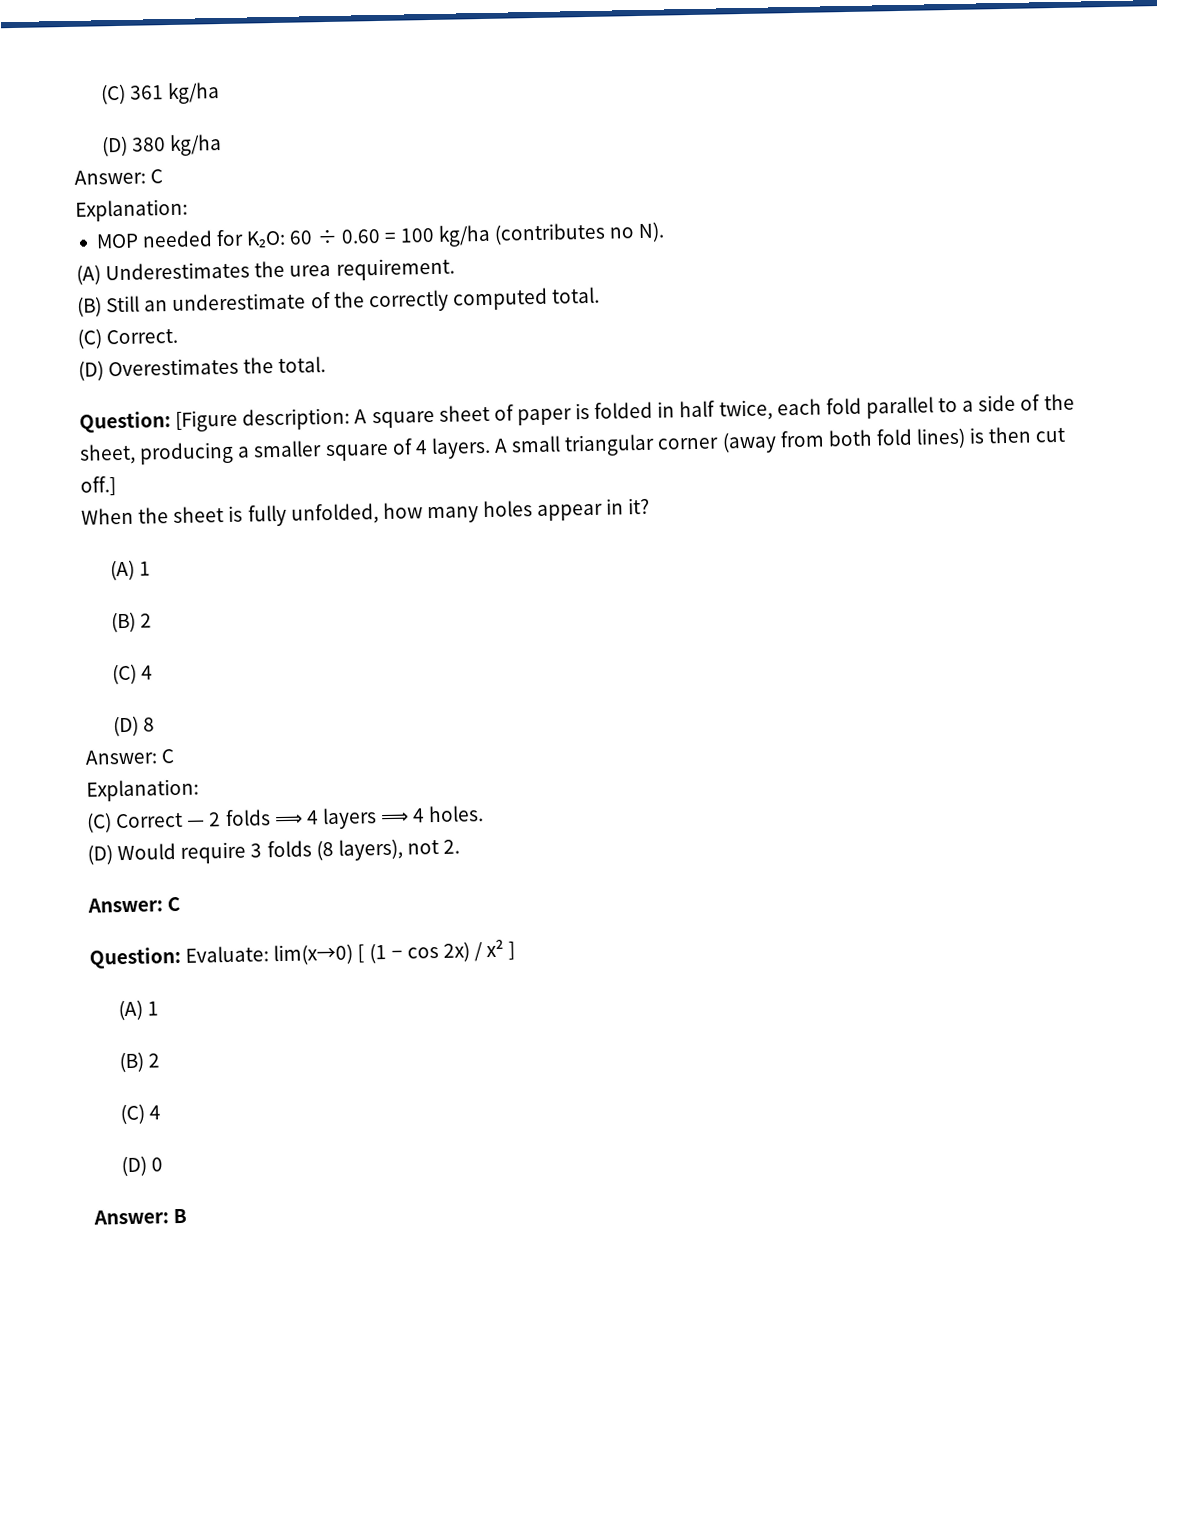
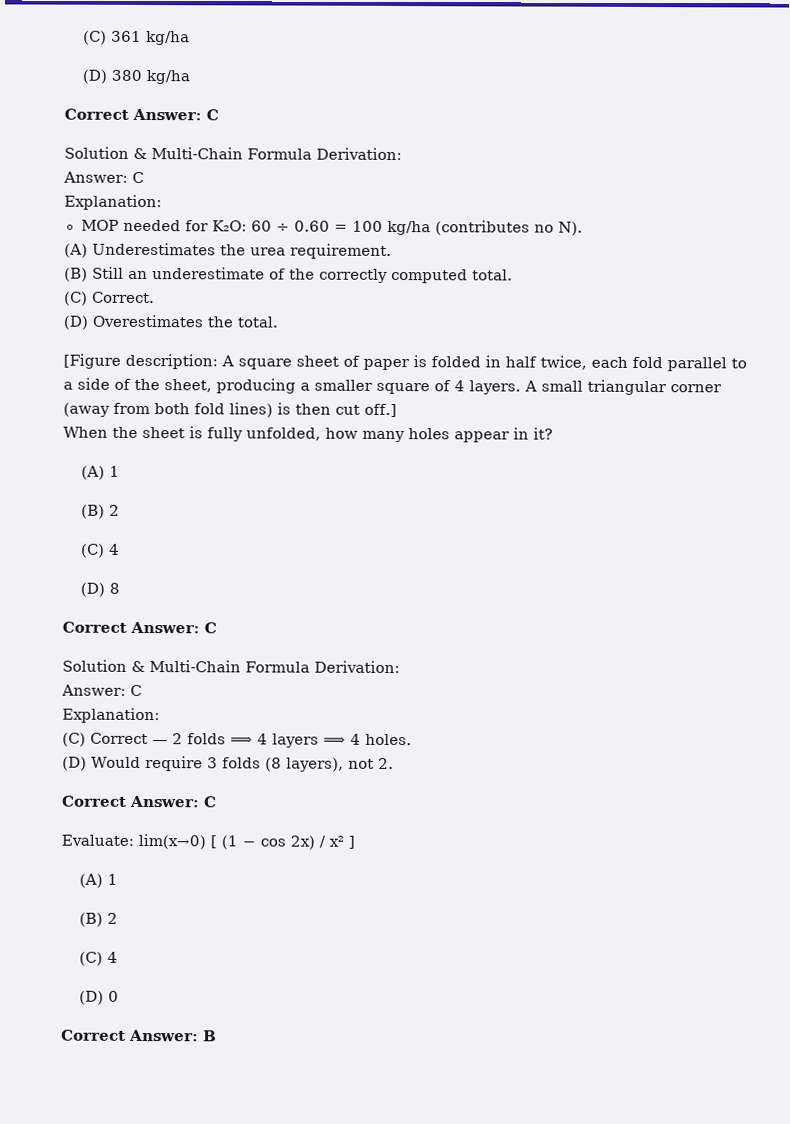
  (D) 380 kg/ha
+ Correct Answer: C
+ Solution & Multi-Chain Formula Derivation:
- Question: [Figure description: A square sheet of paper is folded in half twice, each fold parallel to a side of the sheet, producing a smaller square of 4 layers.
+ [Figure description: A square sheet of paper is folded in half twice, each fold parallel to a side of the sheet, producing a smaller square of 4 layers.
  (D) 8
+ Correct Answer: C
+ Solution & Multi-Chain Formula Derivation:
  (D) Would require 3 folds (8 layers), not 2.
- Answer: C
- Question: Evaluate: lim(x→0) [ (1 − cos 2x) / x² ]
+ Correct Answer: C
+ Evaluate: lim(x→0) [ (1 − cos 2x) / x² ]
- Answer: B
+ Correct Answer: B

